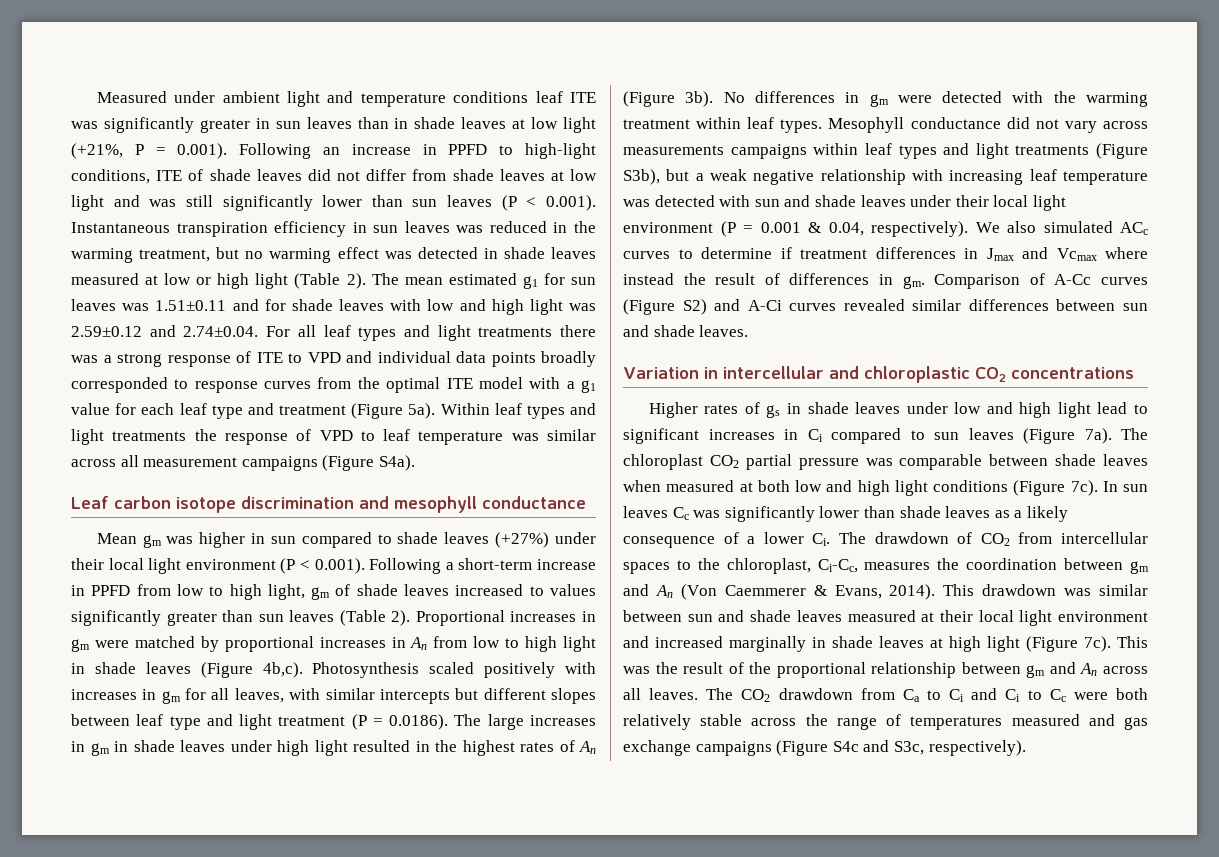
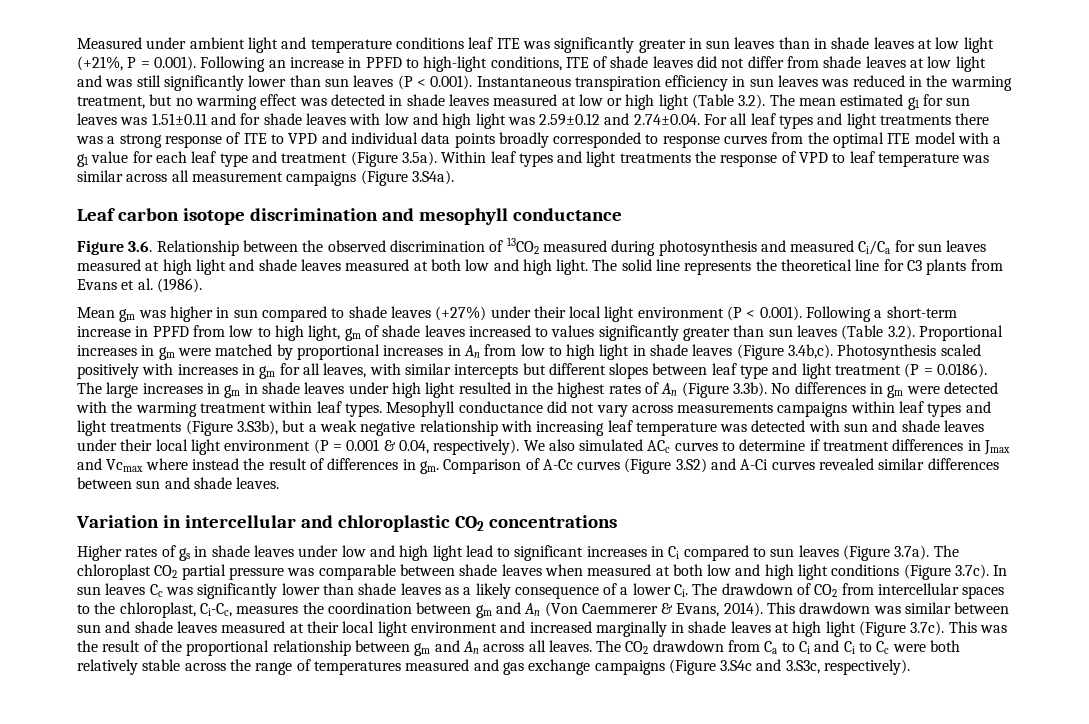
- Measured under ambient light and temperature conditions leaf ITE was significantly greater in sun leaves than in shade leaves at low light (+21%, P = 0.001). Following an increase in PPFD to high-light conditions, ITE of shade leaves did not differ from shade leaves at low light and was still significantly lower than sun leaves (P < 0.001). Instantaneous transpiration efficiency in sun leaves was reduced in the warming treatment, but no warming effect was detected in shade leaves measured at low or high light (Table 2). The mean estimated g1 for sun leaves was 1.51±0.11 and for shade leaves with low and high light was 2.59±0.12 and 2.74±0.04. For all leaf types and light treatments there was a strong response of ITE to VPD and individual data points broadly corresponded to response curves from the optimal ITE model with a g1 value for each leaf type and treatment (Figure 5a). Within leaf types and light treatments the response of VPD to leaf temperature was similar across all measurement campaigns (Figure S4a).
+ Measured under ambient light and temperature conditions leaf ITE was significantly greater in sun leaves than in shade leaves at low light (+21%, P = 0.001). Following an increase in PPFD to high-light conditions, ITE of shade leaves did not differ from shade leaves at low light and was still significantly lower than sun leaves (P < 0.001). Instantaneous transpiration efficiency in sun leaves was reduced in the warming treatment, but no warming effect was detected in shade leaves measured at low or high light (Table 3.2). The mean estimated g1 for sun leaves was 1.51±0.11 and for shade leaves with low and high light was 2.59±0.12 and 2.74±0.04. For all leaf types and light treatments there was a strong response of ITE to VPD and individual data points broadly corresponded to response curves from the optimal ITE model with a g1 value for each leaf type and treatment (Figure 3.5a). Within leaf types and light treatments the response of VPD to leaf temperature was similar across all measurement campaigns (Figure 3.S4a).
+ Figure 3.6. Relationship between the observed discrimination of 13CO2 measured during photosynthesis and measured Ci/Ca for sun leaves measured at high light and shade leaves measured at both low and high light. The solid line represents the theoretical line for C3 plants from Evans et al. (1986).
- Mean gm was higher in sun compared to shade leaves (+27%) under their local light environment (P < 0.001). Following a short-term increase in PPFD from low to high light, gm of shade leaves increased to values significantly greater than sun leaves (Table 2). Proportional increases in gm were matched by proportional increases in An from low to high light in shade leaves (Figure 4b,c). Photosynthesis scaled positively with increases in gm for all leaves, with similar intercepts but different slopes between leaf type and light treatment (P = 0.0186). The large increases in gm in shade leaves under high light resulted in the highest rates of An (Figure 3b). No differences in gm were detected with the warming treatment within leaf types.
+ Mean gm was higher in sun compared to shade leaves (+27%) under their local light environment (P < 0.001). Following a short-term increase in PPFD from low to high light, gm of shade leaves increased to values significantly greater than sun leaves (Table 3.2). Proportional increases in gm were matched by proportional increases in An from low to high light in shade leaves (Figure 3.4b,c). Photosynthesis scaled positively with increases in gm for all leaves, with similar intercepts but different slopes between leaf type and light treatment (P = 0.0186). The large increases in gm in shade leaves under high light resulted in the highest rates of An (Figure 3.3b). No differences in gm were detected with the warming treatment within leaf types.
- Mesophyll conductance did not vary across measurements campaigns within leaf types and light treatments (Figure S3b), but a weak negative relationship with increasing leaf temperature was detected with sun and shade leaves under their local light environment (P = 0.001 & 0.04, respectively).
+ Mesophyll conductance did not vary across measurements campaigns within leaf types and light treatments (Figure 3.S3b), but a weak negative relationship with increasing leaf temperature was detected with sun and shade leaves under their local light environment (P = 0.001 & 0.04, respectively).
- Comparison of A-Cc curves (Figure S2) and A-Ci curves revealed similar differences between sun and shade leaves.
+ Comparison of A-Cc curves (Figure 3.S2) and A-Ci curves revealed similar differences between sun and shade leaves.
- Higher rates of gs in shade leaves under low and high light lead to significant increases in Ci compared to sun leaves (Figure 7a). The chloroplast CO2 partial pressure was comparable between shade leaves when measured at both low and high light conditions (Figure 7c). In sun leaves Cc was significantly lower than shade leaves as a likely consequence of a lower Ci. The drawdown of CO2 from intercellular spaces to the chloroplast, Ci-Cc, measures the coordination between gm and An (Von Caemmerer & Evans, 2014).
+ Higher rates of gs in shade leaves under low and high light lead to significant increases in Ci compared to sun leaves (Figure 3.7a). The chloroplast CO2 partial pressure was comparable between shade leaves when measured at both low and high light conditions (Figure 3.7c). In sun leaves Cc was significantly lower than shade leaves as a likely consequence of a lower Ci. The drawdown of CO2 from intercellular spaces to the chloroplast, Ci-Cc, measures the coordination between gm and An (Von Caemmerer & Evans, 2014).
- This drawdown was similar between sun and shade leaves measured at their local light environment and increased marginally in shade leaves at high light (Figure 7c). This was the result of the proportional relationship between gm and An across all leaves.
+ This drawdown was similar between sun and shade leaves measured at their local light environment and increased marginally in shade leaves at high light (Figure 3.7c). This was the result of the proportional relationship between gm and An across all leaves.
- The CO2 drawdown from Ca to Ci and Ci to Cc were both relatively stable across the range of temperatures measured and gas exchange campaigns (Figure S4c and S3c, respectively).
+ The CO2 drawdown from Ca to Ci and Ci to Cc were both relatively stable across the range of temperatures measured and gas exchange campaigns (Figure 3.S4c and 3.S3c, respectively).

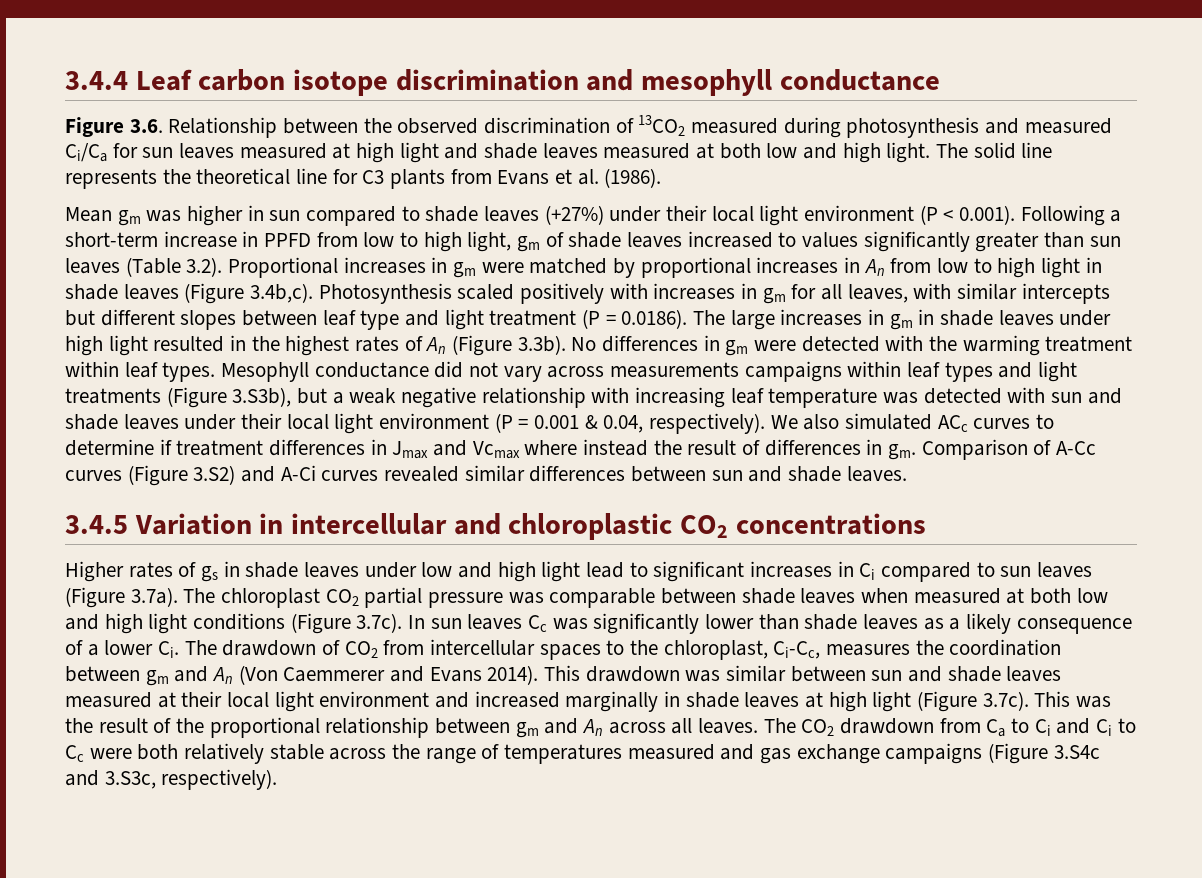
- Measured under ambient light and temperature conditions leaf ITE was significantly greater in sun leaves than in shade leaves at low light (+21%, P = 0.001). Following an increase in PPFD to high-light conditions, ITE of shade leaves did not differ from shade leaves at low light and was still significantly lower than sun leaves (P < 0.001). Instantaneous transpiration efficiency in sun leaves was reduced in the warming treatment, but no warming effect was detected in shade leaves measured at low or high light (Table 3.2). The mean estimated g1 for sun leaves was 1.51±0.11 and for shade leaves with low and high light was 2.59±0.12 and 2.74±0.04. For all leaf types and light treatments there was a strong response of ITE to VPD and individual data points broadly corresponded to response curves from the optimal ITE model with a g1 value for each leaf type and treatment (Figure 3.5a). Within leaf types and light treatments the response of VPD to leaf temperature was similar across all measurement campaigns (Figure 3.S4a).
- Leaf carbon isotope discrimination and mesophyll conductance
+ 3.4.4 Leaf carbon isotope discrimination and mesophyll conductance
- Variation in intercellular and chloroplastic CO2 concentrations
+ 3.4.5 Variation in intercellular and chloroplastic CO2 concentrations
- Higher rates of gs in shade leaves under low and high light lead to significant increases in Ci compared to sun leaves (Figure 3.7a). The chloroplast CO2 partial pressure was comparable between shade leaves when measured at both low and high light conditions (Figure 3.7c). In sun leaves Cc was significantly lower than shade leaves as a likely consequence of a lower Ci. The drawdown of CO2 from intercellular spaces to the chloroplast, Ci-Cc, measures the coordination between gm and An (Von Caemmerer & Evans, 2014).
+ Higher rates of gs in shade leaves under low and high light lead to significant increases in Ci compared to sun leaves (Figure 3.7a). The chloroplast CO2 partial pressure was comparable between shade leaves when measured at both low and high light conditions (Figure 3.7c). In sun leaves Cc was significantly lower than shade leaves as a likely consequence of a lower Ci. The drawdown of CO2 from intercellular spaces to the chloroplast, Ci-Cc, measures the coordination between gm and An (Von Caemmerer and Evans 2014).

